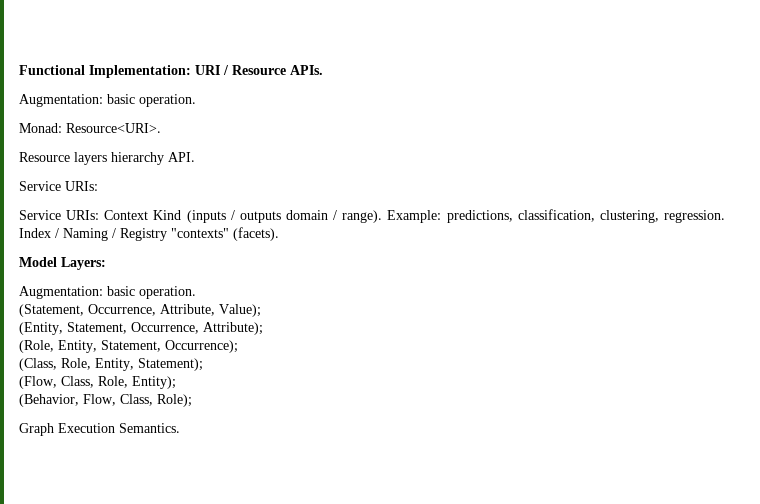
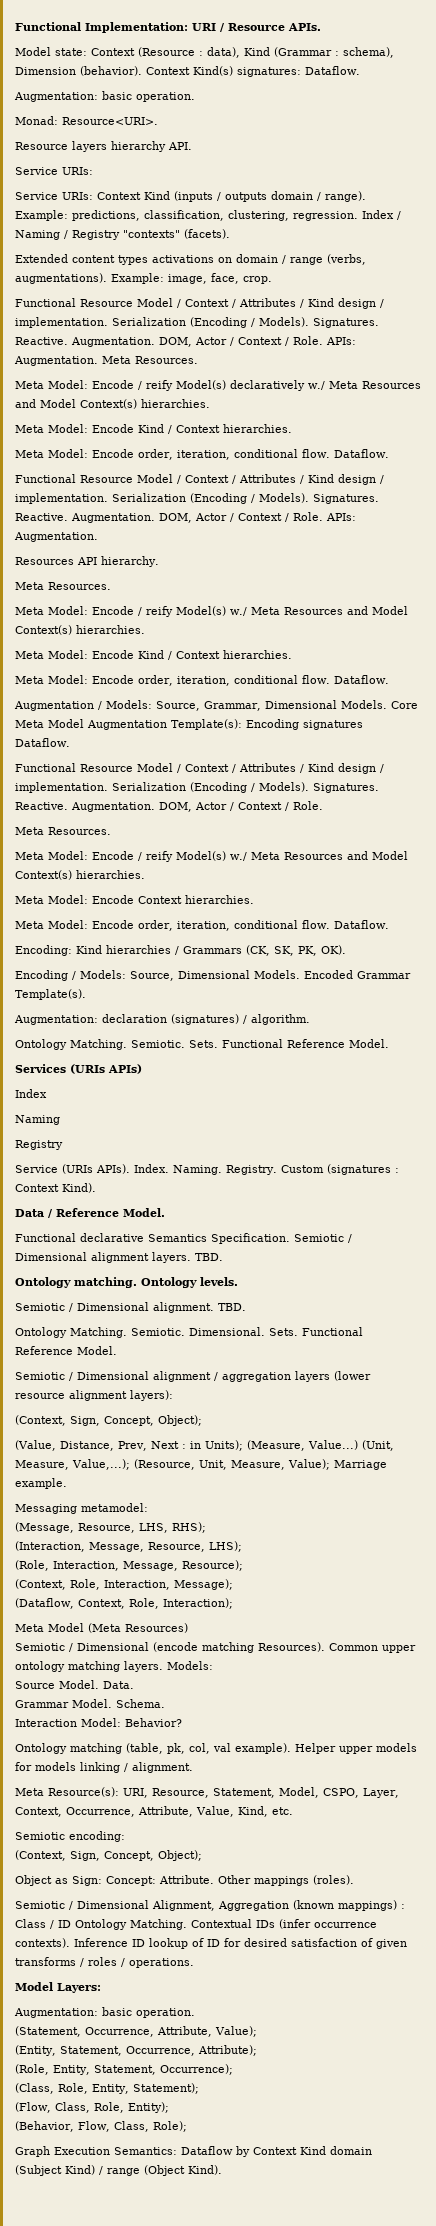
+ Model state: Context (Resource : data), Kind (Grammar : schema), Dimension (behavior). Context Kind(s) signatures: Dataflow.
+ Extended content types activations on domain / range (verbs, augmentations). Example: image, face, crop.
+ Functional Resource Model / Context / Attributes / Kind design / implementation. Serialization (Encoding / Models). Signatures. Reactive. Augmentation. DOM, Actor / Context / Role. APIs: Augmentation. Meta Resources.
+ Meta Model: Encode / reify Model(s) declaratively w./ Meta Resources and Model Context(s) hierarchies.
+ Meta Model: Encode Kind / Context hierarchies.
+ Meta Model: Encode order, iteration, conditional flow. Dataflow.
+ Functional Resource Model / Context / Attributes / Kind design / implementation. Serialization (Encoding / Models). Signatures. Reactive. Augmentation. DOM, Actor / Context / Role. APIs: Augmentation.
+ Resources API hierarchy.
+ Meta Resources.
+ Meta Model: Encode / reify Model(s) w./ Meta Resources and Model Context(s) hierarchies.
+ Meta Model: Encode Kind / Context hierarchies.
+ Meta Model: Encode order, iteration, conditional flow. Dataflow.
+ Augmentation / Models: Source, Grammar, Dimensional Models. Core Meta Model Augmentation Template(s): Encoding signatures Dataflow.
+ Functional Resource Model / Context / Attributes / Kind design / implementation. Serialization (Encoding / Models). Signatures. Reactive. Augmentation. DOM, Actor / Context / Role.
+ Meta Resources.
+ Meta Model: Encode / reify Model(s) w./ Meta Resources and Model Context(s) hierarchies.
+ Meta Model: Encode Context hierarchies.
+ Meta Model: Encode order, iteration, conditional flow. Dataflow.
+ Encoding: Kind hierarchies / Grammars (CK, SK, PK, OK).
+ Encoding / Models: Source, Dimensional Models. Encoded Grammar Template(s).
+ Augmentation: declaration (signatures) / algorithm.
+ Ontology Matching. Semiotic. Sets. Functional Reference Model.
+ Services (URIs APIs)
+ Index
+ Naming
+ Registry
+ Service (URIs APIs). Index. Naming. Registry. Custom (signatures : Context Kind).
+ Data / Reference Model.
+ Functional declarative Semantics Specification. Semiotic / Dimensional alignment layers. TBD.
+ Ontology matching. Ontology levels.
+ Semiotic / Dimensional alignment. TBD.
+ Ontology Matching. Semiotic. Dimensional. Sets. Functional Reference Model.
+ Semiotic / Dimensional alignment / aggregation layers (lower resource alignment layers):
+ (Context, Sign, Concept, Object);
+ (Value, Distance, Prev, Next : in Units); (Measure, Value...) (Unit, Measure, Value,...); (Resource, Unit, Measure, Value); Marriage example.
+ Messaging metamodel:
+ (Message, Resource, LHS, RHS);
+ (Interaction, Message, Resource, LHS);
+ (Role, Interaction, Message, Resource);
+ (Context, Role, Interaction, Message);
+ (Dataflow, Context, Role, Interaction);
+ Meta Model (Meta Resources)
+ Semiotic / Dimensional (encode matching Resources). Common upper ontology matching layers. Models:
+ Source Model. Data.
+ Grammar Model. Schema.
+ Interaction Model: Behavior?
+ Ontology matching (table, pk, col, val example). Helper upper models for models linking / alignment.
+ Meta Resource(s): URI, Resource, Statement, Model, CSPO, Layer, Context, Occurrence, Attribute, Value, Kind, etc.
+ Semiotic encoding:
+ (Context, Sign, Concept, Object);
+ Object as Sign: Concept: Attribute. Other mappings (roles).
+ Semiotic / Dimensional Alignment, Aggregation (known mappings) : Class / ID Ontology Matching. Contextual IDs (infer occurrence contexts). Inference ID lookup of ID for desired satisfaction of given transforms / roles / operations.
- Graph Execution Semantics.
+ Graph Execution Semantics: Dataflow by Context Kind domain (Subject Kind) / range (Object Kind).

